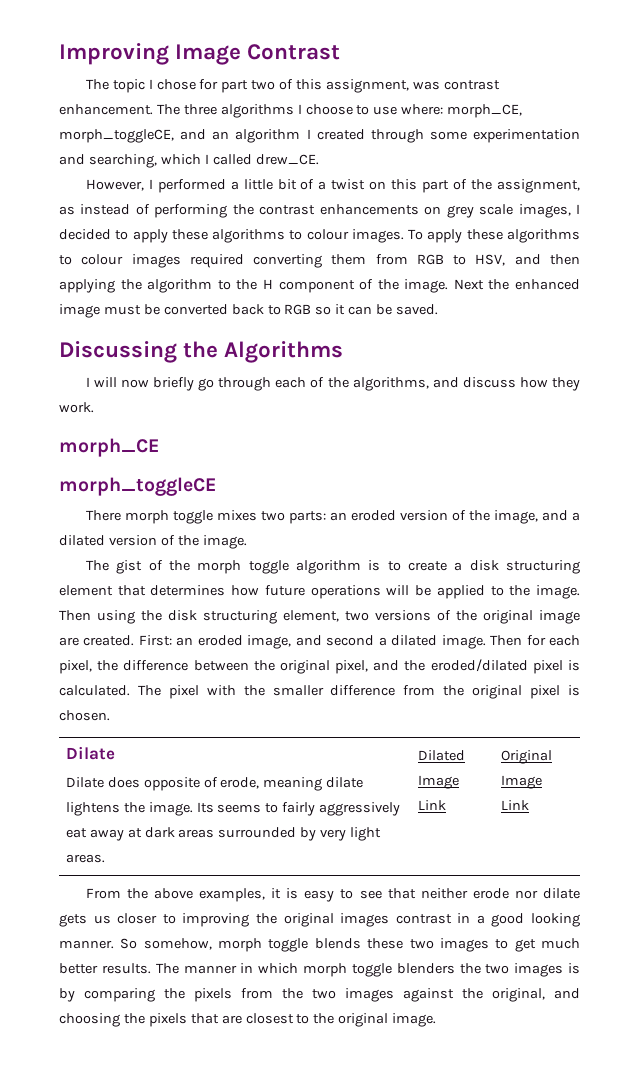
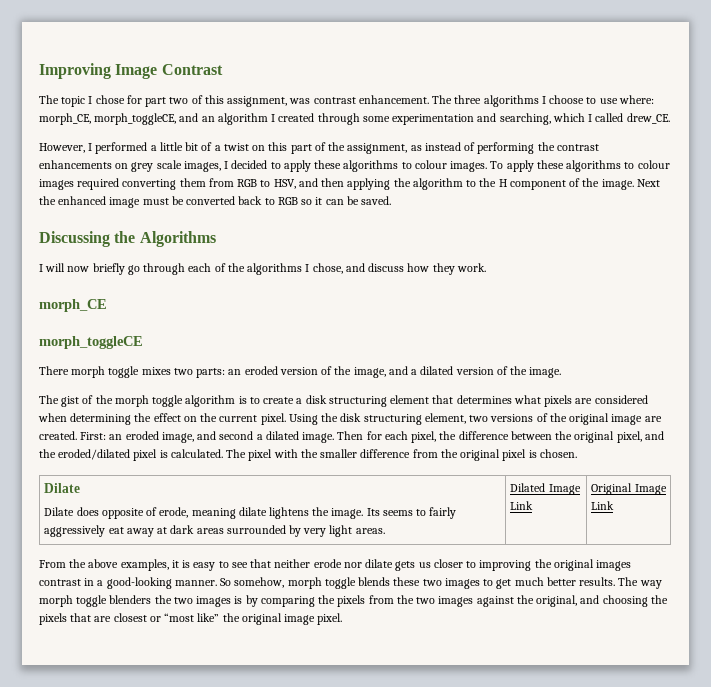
- I will now briefly go through each of the algorithms, and discuss how they work.
+ I will now briefly go through each of the algorithms I chose, and discuss how they work.
- The gist of the morph toggle algorithm is to create a disk structuring element that determines how future operations will be applied to the image. Then using the disk structuring element, two versions of the original image are created.
+ The gist of the morph toggle algorithm is to create a disk structuring element that determines what pixels are considered when determining the effect on the current pixel. Using the disk structuring element, two versions of the original image are created.
- From the above examples, it is easy to see that neither erode nor dilate gets us closer to improving the original images contrast in a good looking manner.
+ From the above examples, it is easy to see that neither erode nor dilate gets us closer to improving the original images contrast in a good-looking manner.
- The manner in which morph toggle blenders the two images is by comparing the pixels from the two images against the original, and choosing the pixels that are closest to the original image.
+ The way morph toggle blenders the two images is by comparing the pixels from the two images against the original, and choosing the pixels that are closest or “most like” the original image pixel.

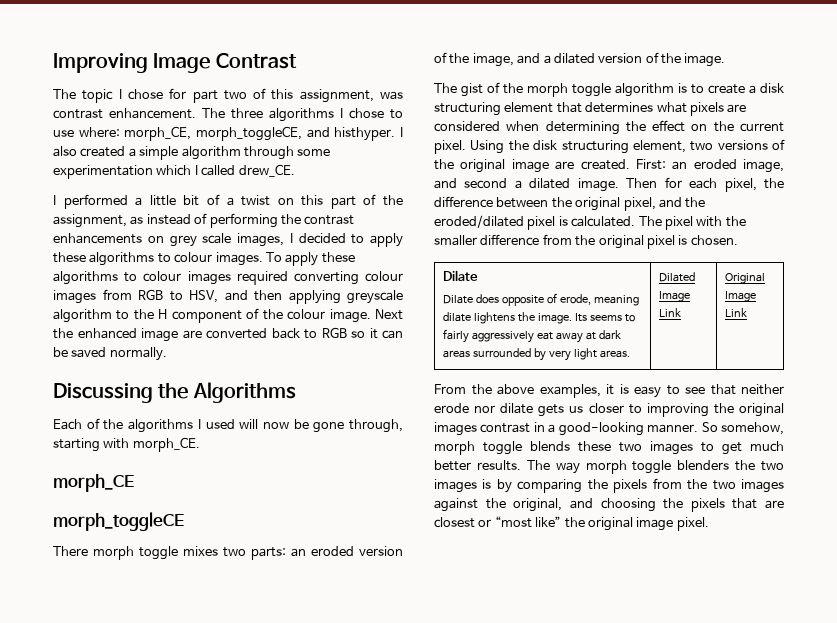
- The three algorithms I choose to use where: morph_CE, morph_toggleCE, and an algorithm I created through some experimentation and searching, which I called drew_CE.
+ The three algorithms I chose to use where: morph_CE, morph_toggleCE, and histhyper. I also created a simple algorithm through some experimentation which I called drew_CE.
- However, I performed a little bit of a twist on this part of the assignment, as instead of performing the contrast enhancements on grey scale images, I decided to apply these algorithms to colour images.
+ I performed a little bit of a twist on this part of the assignment, as instead of performing the contrast enhancements on grey scale images, I decided to apply these algorithms to colour images.
- To apply these algorithms to colour images required converting them from RGB to HSV, and then applying the algorithm to the H component of the image.
+ To apply these algorithms to colour images required converting colour images from RGB to HSV, and then applying greyscale algorithm to the H component of the colour image.
- Next the enhanced image must be converted back to RGB so it can be saved.
+ Next the enhanced image are converted back to RGB so it can be saved normally.
- I will now briefly go through each of the algorithms I chose, and discuss how they work.
+ Each of the algorithms I used will now be gone through, starting with morph_CE.

